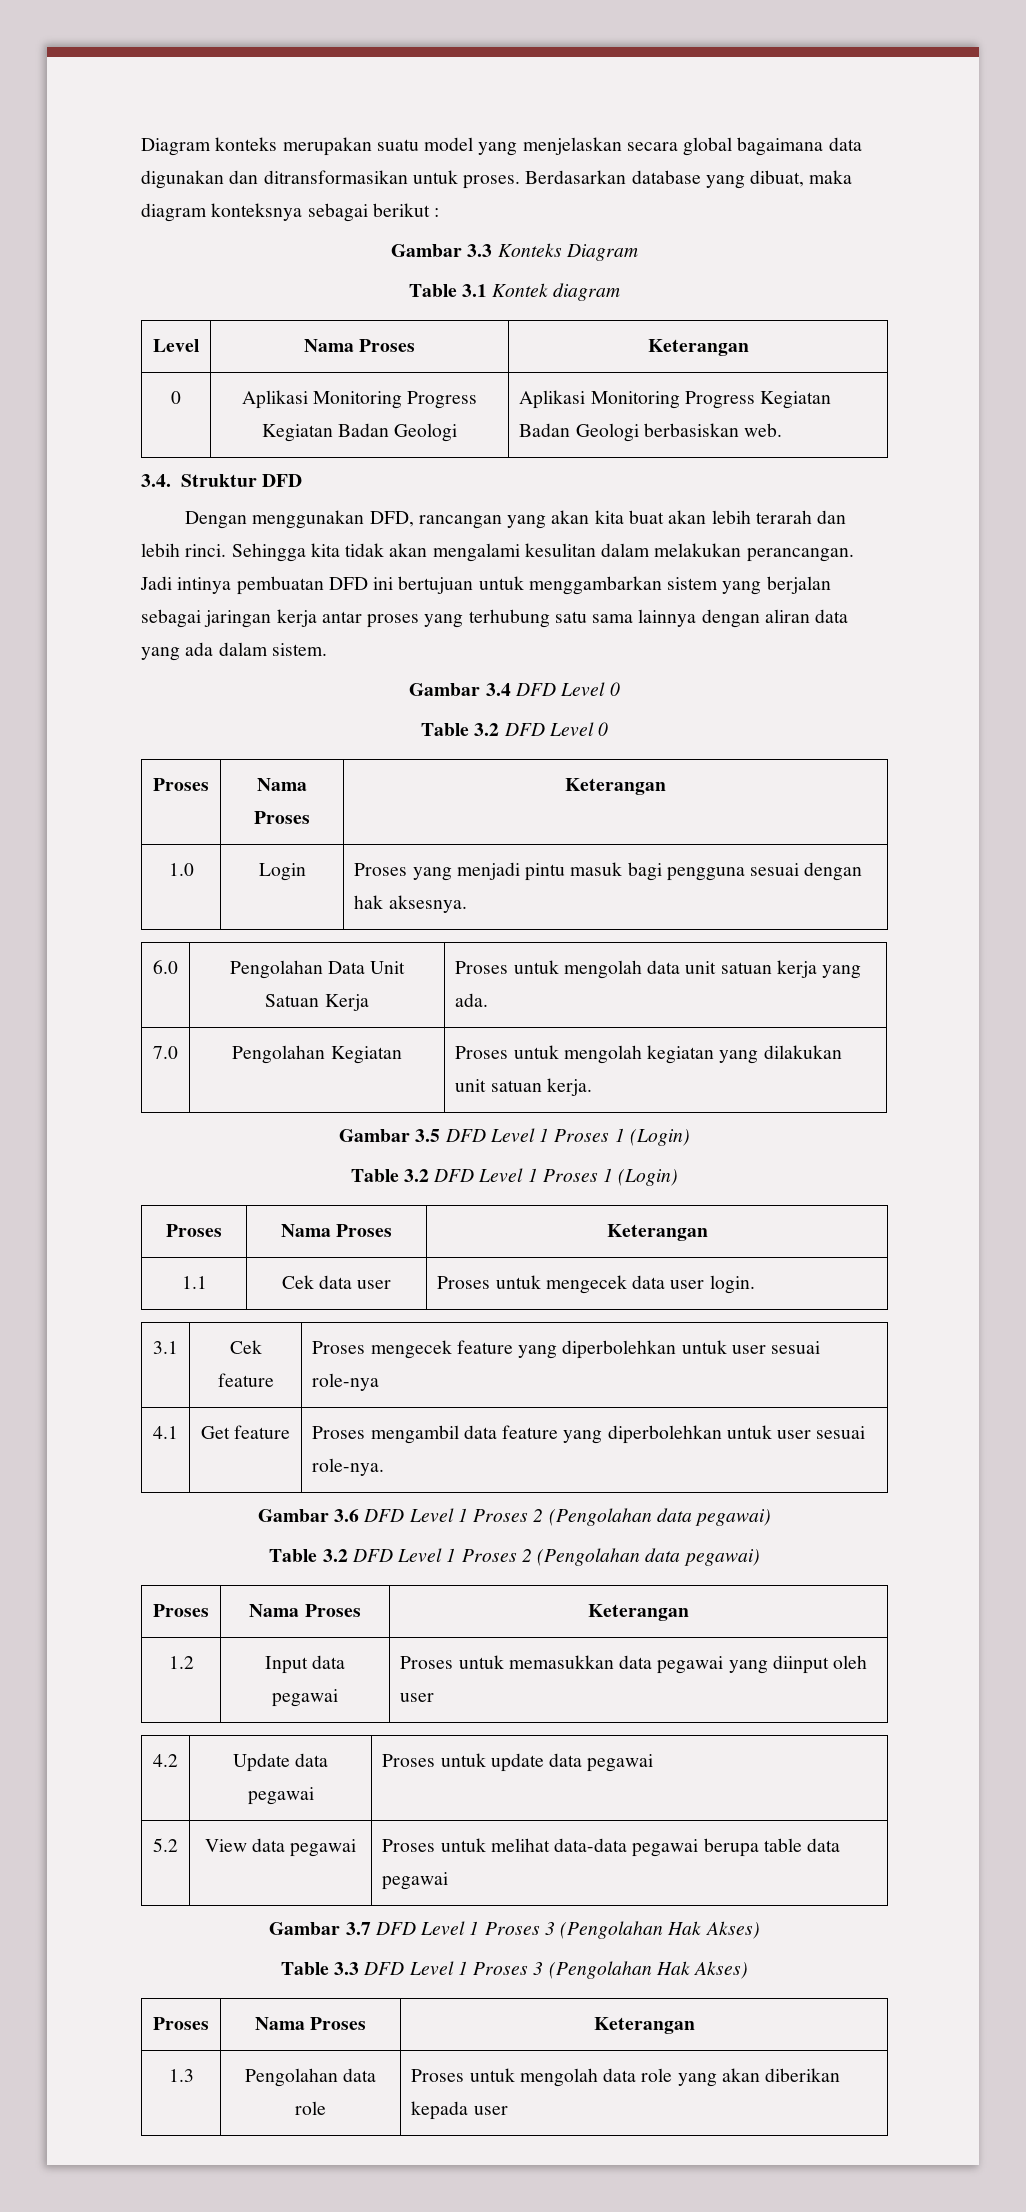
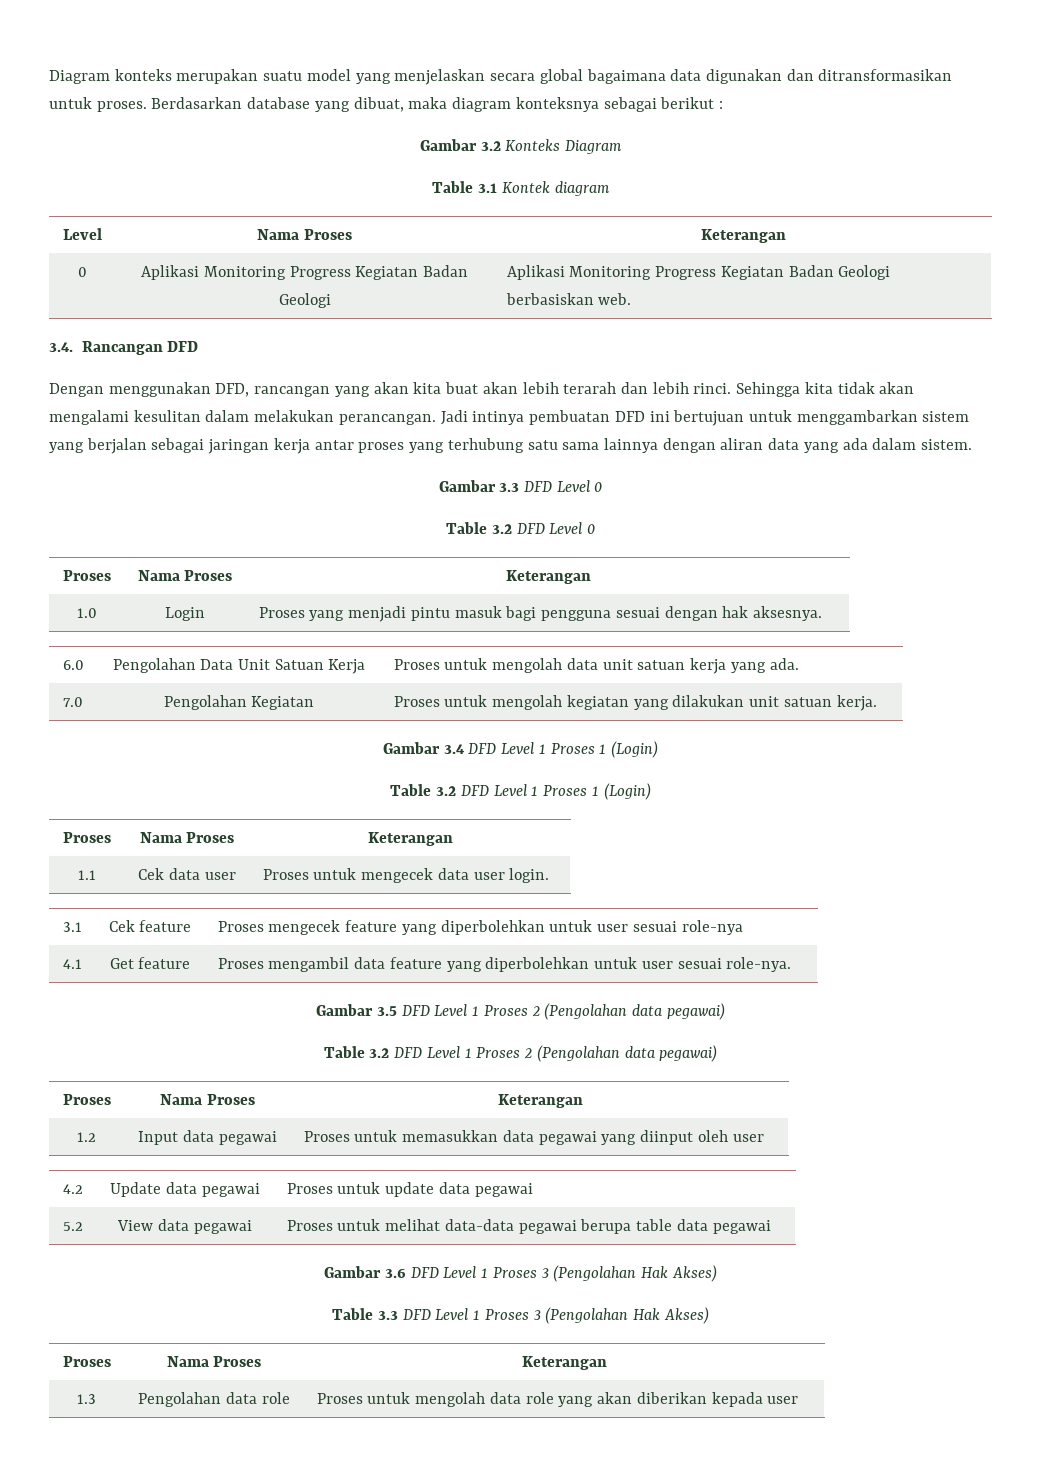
- Gambar 3.3 Konteks Diagram
+ Gambar 3.2 Konteks Diagram
- 3.4. Struktur DFD
+ 3.4. Rancangan DFD
- Gambar 3.4 DFD Level 0
+ Gambar 3.3 DFD Level 0
- Gambar 3.5 DFD Level 1 Proses 1 (Login)
+ Gambar 3.4 DFD Level 1 Proses 1 (Login)
- Gambar 3.6 DFD Level 1 Proses 2 (Pengolahan data pegawai)
+ Gambar 3.5 DFD Level 1 Proses 2 (Pengolahan data pegawai)
- Gambar 3.7 DFD Level 1 Proses 3 (Pengolahan Hak Akses)
+ Gambar 3.6 DFD Level 1 Proses 3 (Pengolahan Hak Akses)

